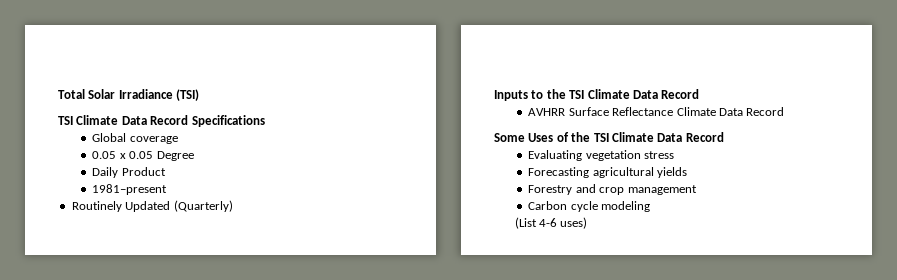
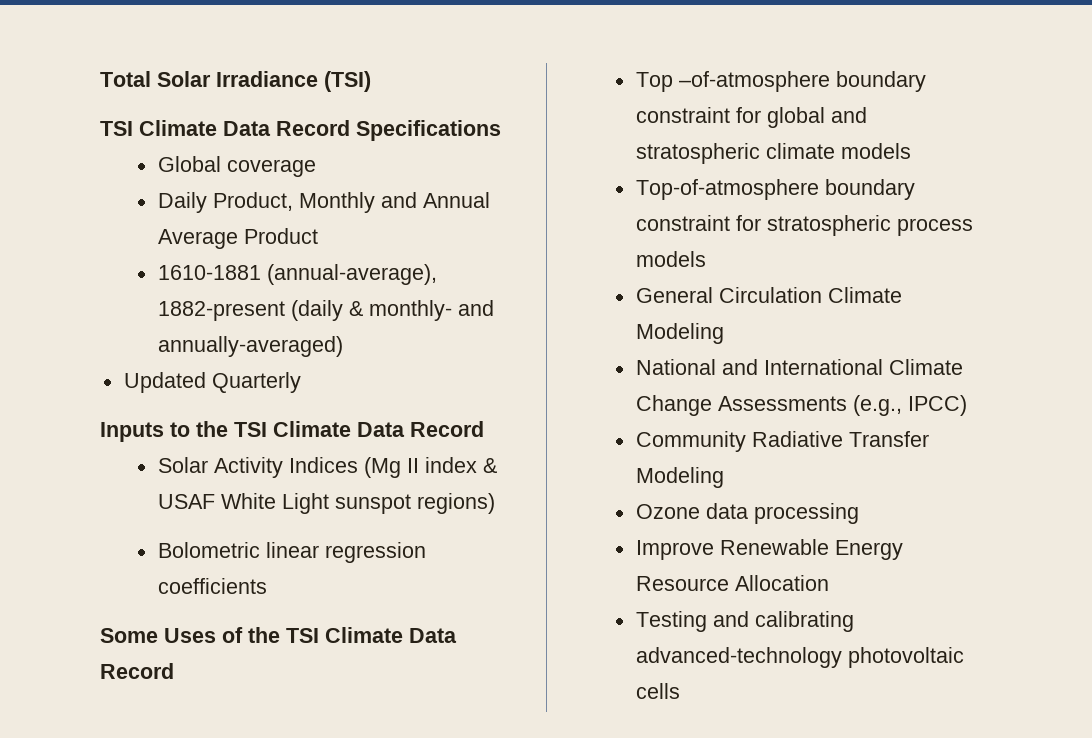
- 0.05 x 0.05 Degree
- Daily Product
- 1981–present
- Routinely Updated (Quarterly)
+ Daily Product, Monthly and Annual Average Product
+ 1610-1881 (annual-average), 1882-present (daily & monthly- and annually-averaged)
+ Updated Quarterly
- AVHRR Surface Reflectance Climate Data Record
+ Solar Activity Indices (Mg II index & USAF White Light sunspot regions)
+ Bolometric linear regression coefficients
- Evaluating vegetation stress
- Forecasting agricultural yields
- Forestry and crop management
- Carbon cycle modeling
- (List 4-6 uses)
+ Top –of-atmosphere boundary constraint for global and stratospheric climate models
+ Top-of-atmosphere boundary constraint for stratospheric process models
+ General Circulation Climate Modeling
+ National and International Climate Change Assessments (e.g., IPCC)
+ Community Radiative Transfer Modeling
+ Ozone data processing
+ Improve Renewable Energy Resource Allocation
+ Testing and calibrating advanced-technology photovoltaic cells

